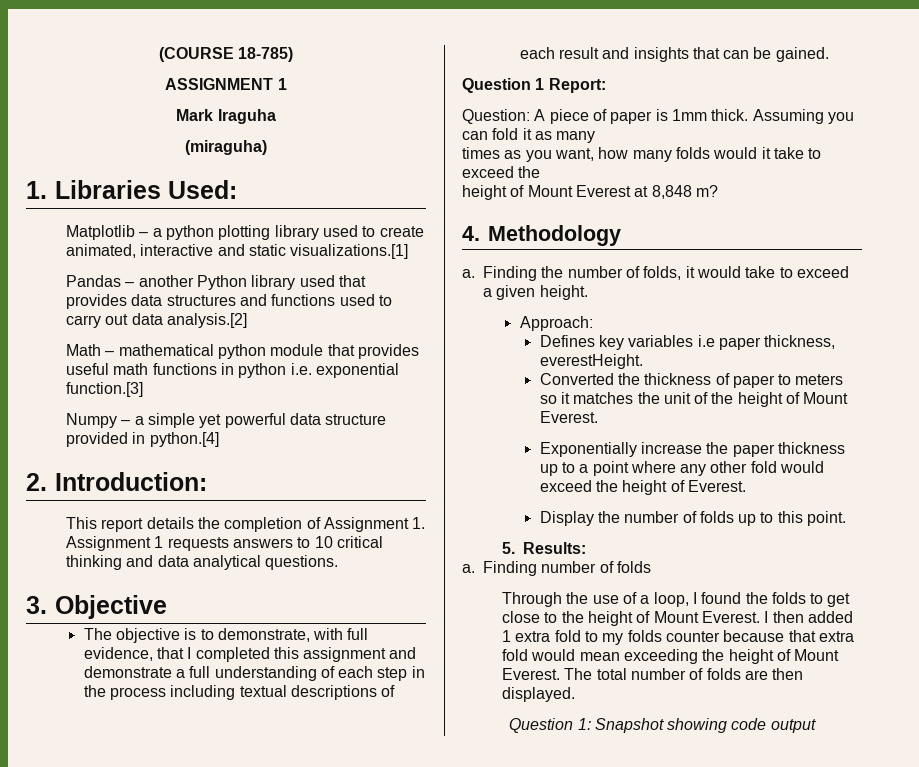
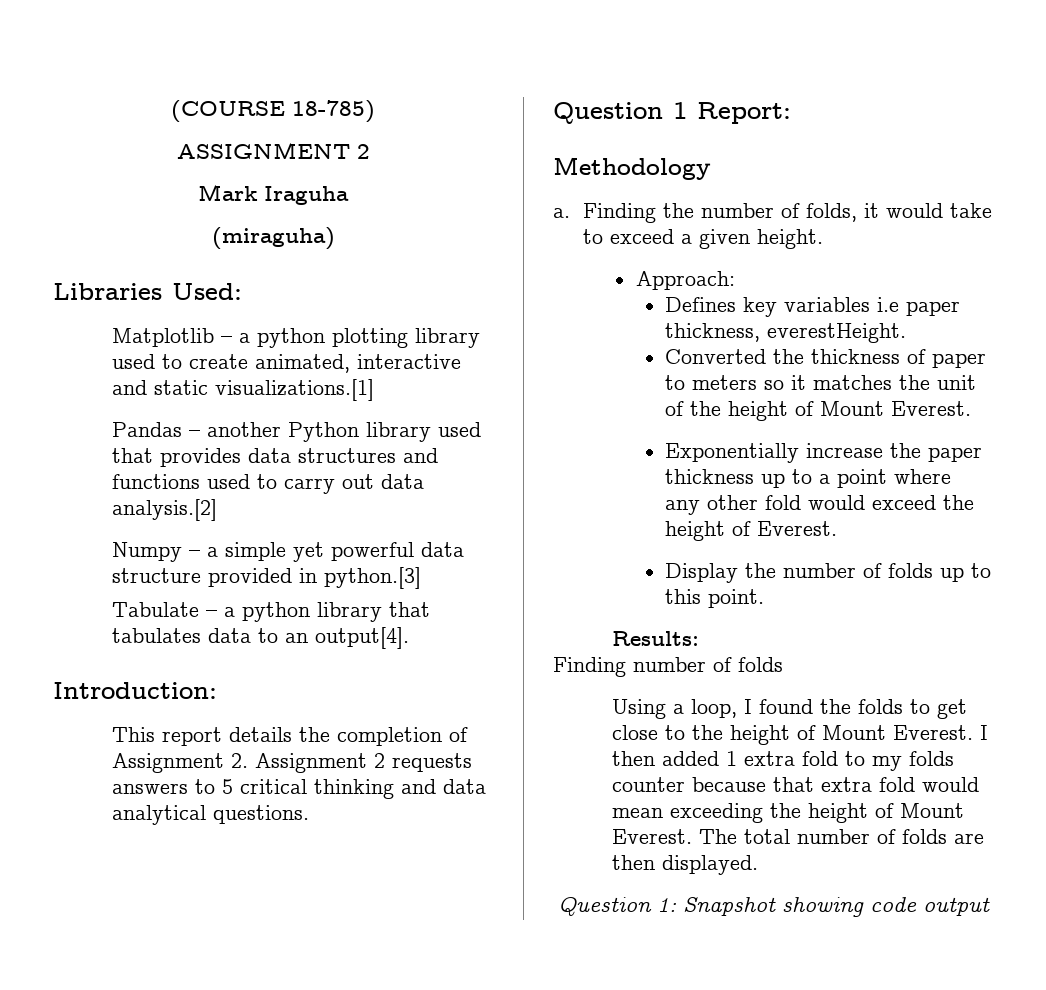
- ASSIGNMENT 1
+ ASSIGNMENT 2
- 1. Libraries Used:
+ Libraries Used:
- Math – mathematical python module that provides useful math functions in python i.e. exponential function.[3]
- Numpy – a simple yet powerful data structure provided in python.[4]
- 2. Introduction:
+ Numpy – a simple yet powerful data structure provided in python.[3]
+ Tabulate – a python library that tabulates data to an output[4].
+ Introduction:
- This report details the completion of Assignment 1. Assignment 1 requests answers to 10 critical thinking and data analytical questions.
+ This report details the completion of Assignment 2. Assignment 2 requests answers to 5 critical thinking and data analytical questions.
- 3. Objective
- The objective is to demonstrate, with full evidence, that I completed this assignment and demonstrate a full understanding of each step in the process including textual descriptions of each result and insights that can be gained.
  Question 1 Report:
- Question: A piece of paper is 1mm thick. Assuming you can fold it as many
- times as you want, how many folds would it take to exceed the
- height of Mount Everest at 8,848 m?
- 4. Methodology
+ Methodology
- 5. Results:
- a. Finding number of folds
+ Results:
+ Finding number of folds
- Through the use of a loop, I found the folds to get close to the height of Mount Everest.
+ Using a loop, I found the folds to get close to the height of Mount Everest.

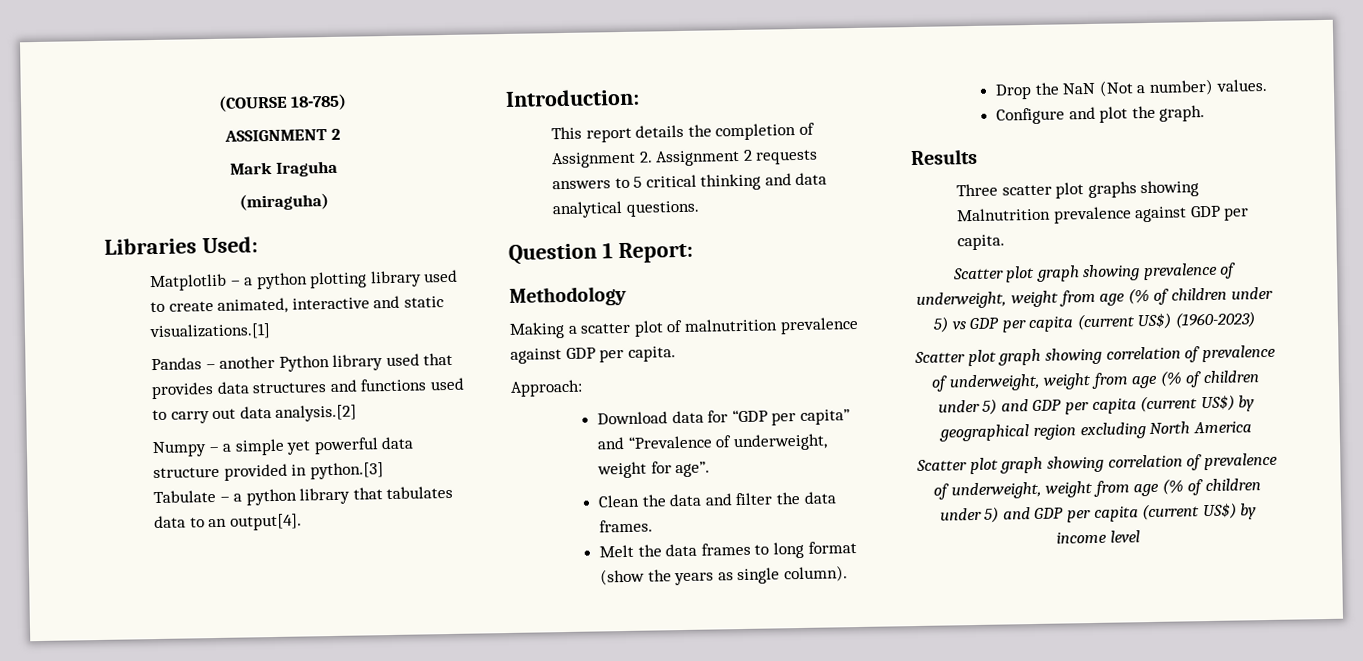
- a. Finding the number of folds, it would take to exceed a given height.
+ Making a scatter plot of malnutrition prevalence against GDP per capita.
  Approach:
- Defines key variables i.e paper thickness, everestHeight.
- Converted the thickness of paper to meters so it matches the unit of the height of Mount Everest.
- Exponentially increase the paper thickness up to a point where any other fold would exceed the height of Everest.
- Display the number of folds up to this point.
- Results:
- Finding number of folds
- Using a loop, I found the folds to get close to the height of Mount Everest. I then added 1 extra fold to my folds counter because that extra fold would mean exceeding the height of Mount Everest. The total number of folds are then displayed.
- Question 1: Snapshot showing code output
+ Download data for “GDP per capita” and “Prevalence of underweight, weight for age”.
+ Clean the data and filter the data frames.
+ Melt the data frames to long format (show the years as single column).
+ Drop the NaN (Not a number) values.
+ Configure and plot the graph.
+ Results
+ Three scatter plot graphs showing Malnutrition prevalence against GDP per capita.
+ Scatter plot graph showing prevalence of underweight, weight from age (% of children under 5) vs GDP per capita (current US$) (1960-2023)
+ Scatter plot graph showing correlation of prevalence of underweight, weight from age (% of children under 5) and GDP per capita (current US$) by geographical region excluding North America
+ Scatter plot graph showing correlation of prevalence of underweight, weight from age (% of children under 5) and GDP per capita (current US$) by income level

